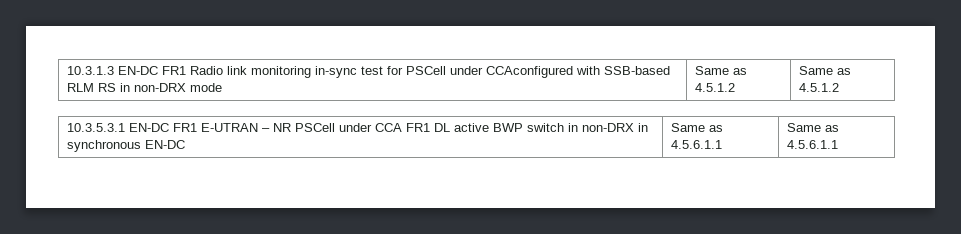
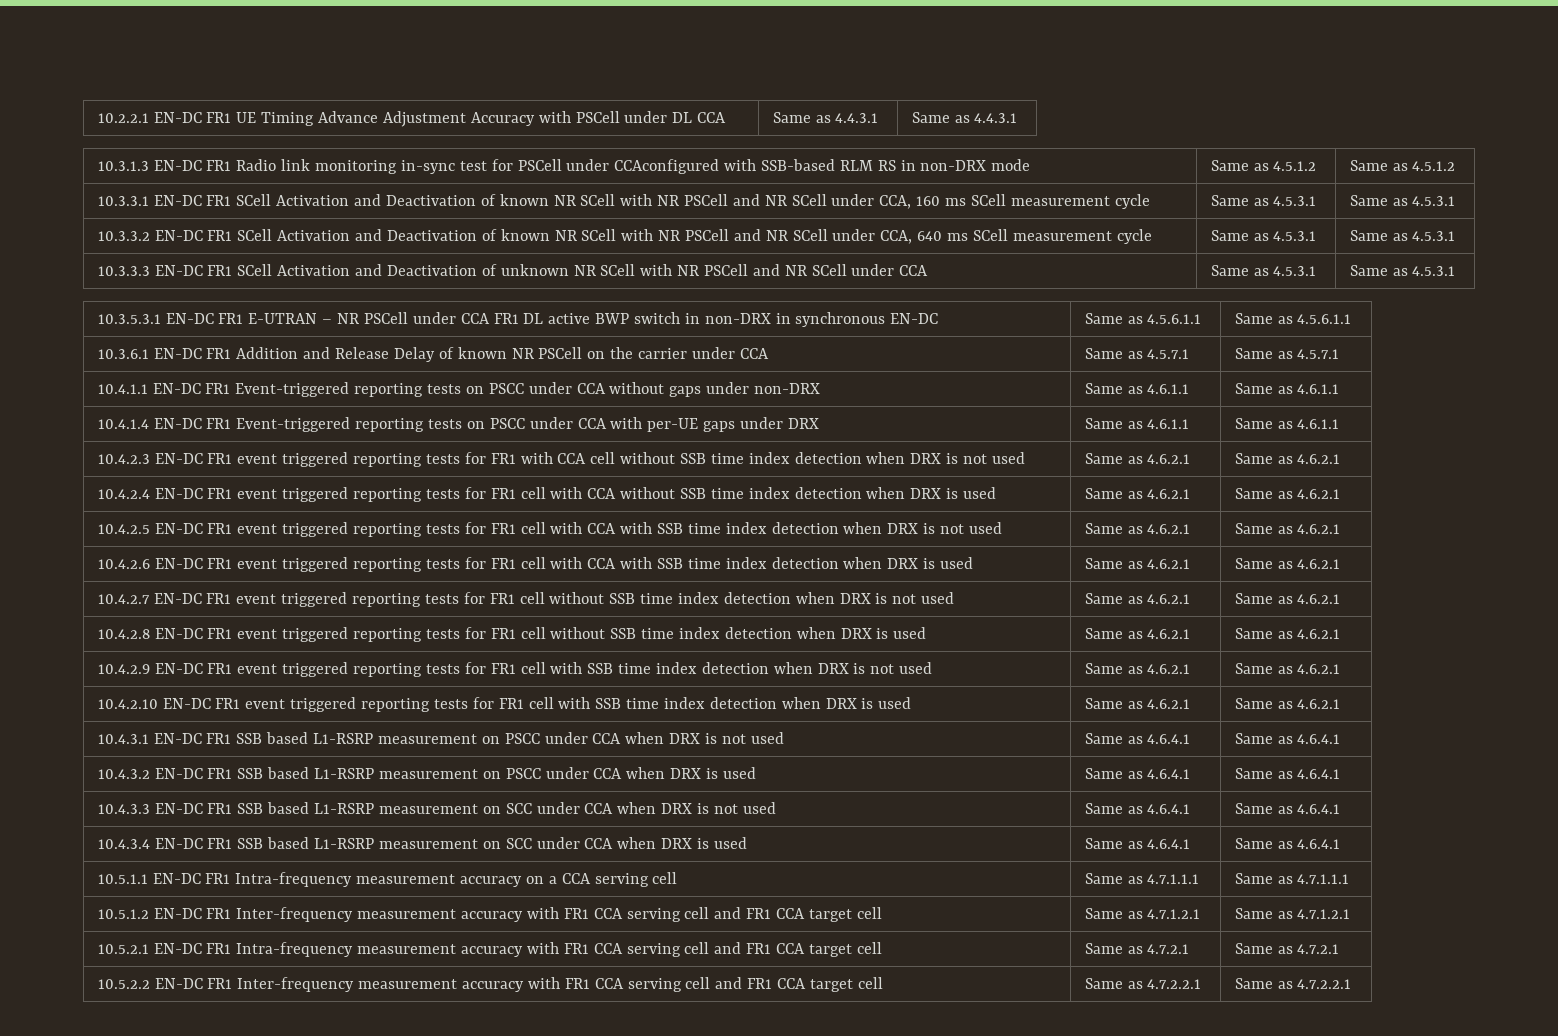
+ 10.2.2.1 EN-DC FR1 UE Timing Advance Adjustment Accuracy with PSCell under DL CCA | Same as 4.4.3.1 | Same as 4.4.3.1
+ 10.3.3.1 EN-DC FR1 SCell Activation and Deactivation of known NR SCell with NR PSCell and NR SCell under CCA, 160 ms SCell measurement cycle | Same as 4.5.3.1 | Same as 4.5.3.1
+ 10.3.3.2 EN-DC FR1 SCell Activation and Deactivation of known NR SCell with NR PSCell and NR SCell under CCA, 640 ms SCell measurement cycle | Same as 4.5.3.1 | Same as 4.5.3.1
+ 10.3.3.3 EN-DC FR1 SCell Activation and Deactivation of unknown NR SCell with NR PSCell and NR SCell under CCA | Same as 4.5.3.1 | Same as 4.5.3.1
+ 10.3.6.1 EN-DC FR1 Addition and Release Delay of known NR PSCell on the carrier under CCA | Same as 4.5.7.1 | Same as 4.5.7.1
+ 10.4.1.1 EN-DC FR1 Event-triggered reporting tests on PSCC under CCA without gaps under non-DRX | Same as 4.6.1.1 | Same as 4.6.1.1
+ 10.4.1.4 EN-DC FR1 Event-triggered reporting tests on PSCC under CCA with per-UE gaps under DRX | Same as 4.6.1.1 | Same as 4.6.1.1
+ 10.4.2.3 EN-DC FR1 event triggered reporting tests for FR1 with CCA cell without SSB time index detection when DRX is not used | Same as 4.6.2.1 | Same as 4.6.2.1
+ 10.4.2.4 EN-DC FR1 event triggered reporting tests for FR1 cell with CCA without SSB time index detection when DRX is used | Same as 4.6.2.1 | Same as 4.6.2.1
+ 10.4.2.5 EN-DC FR1 event triggered reporting tests for FR1 cell with CCA with SSB time index detection when DRX is not used | Same as 4.6.2.1 | Same as 4.6.2.1
+ 10.4.2.6 EN-DC FR1 event triggered reporting tests for FR1 cell with CCA with SSB time index detection when DRX is used | Same as 4.6.2.1 | Same as 4.6.2.1
+ 10.4.2.7 EN-DC FR1 event triggered reporting tests for FR1 cell without SSB time index detection when DRX is not used | Same as 4.6.2.1 | Same as 4.6.2.1
+ 10.4.2.8 EN-DC FR1 event triggered reporting tests for FR1 cell without SSB time index detection when DRX is used | Same as 4.6.2.1 | Same as 4.6.2.1
+ 10.4.2.9 EN-DC FR1 event triggered reporting tests for FR1 cell with SSB time index detection when DRX is not used | Same as 4.6.2.1 | Same as 4.6.2.1
+ 10.4.2.10 EN-DC FR1 event triggered reporting tests for FR1 cell with SSB time index detection when DRX is used | Same as 4.6.2.1 | Same as 4.6.2.1
+ 10.4.3.1 EN-DC FR1 SSB based L1-RSRP measurement on PSCC under CCA when DRX is not used | Same as 4.6.4.1 | Same as 4.6.4.1
+ 10.4.3.2 EN-DC FR1 SSB based L1-RSRP measurement on PSCC under CCA when DRX is used | Same as 4.6.4.1 | Same as 4.6.4.1
+ 10.4.3.3 EN-DC FR1 SSB based L1-RSRP measurement on SCC under CCA when DRX is not used | Same as 4.6.4.1 | Same as 4.6.4.1
+ 10.4.3.4 EN-DC FR1 SSB based L1-RSRP measurement on SCC under CCA when DRX is used | Same as 4.6.4.1 | Same as 4.6.4.1
+ 10.5.1.1 EN-DC FR1 Intra-frequency measurement accuracy on a CCA serving cell | Same as 4.7.1.1.1 | Same as 4.7.1.1.1
+ 10.5.1.2 EN-DC FR1 Inter-frequency measurement accuracy with FR1 CCA serving cell and FR1 CCA target cell | Same as 4.7.1.2.1 | Same as 4.7.1.2.1
+ 10.5.2.1 EN-DC FR1 Intra-frequency measurement accuracy with FR1 CCA serving cell and FR1 CCA target cell | Same as 4.7.2.1 | Same as 4.7.2.1
+ 10.5.2.2 EN-DC FR1 Inter-frequency measurement accuracy with FR1 CCA serving cell and FR1 CCA target cell | Same as 4.7.2.2.1 | Same as 4.7.2.2.1

